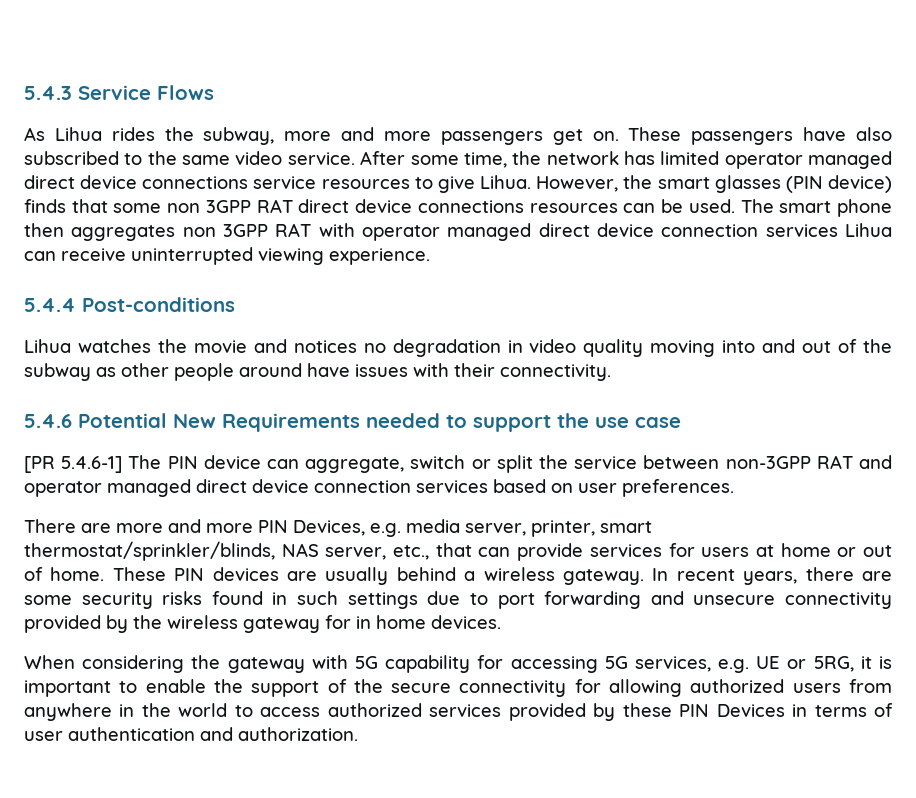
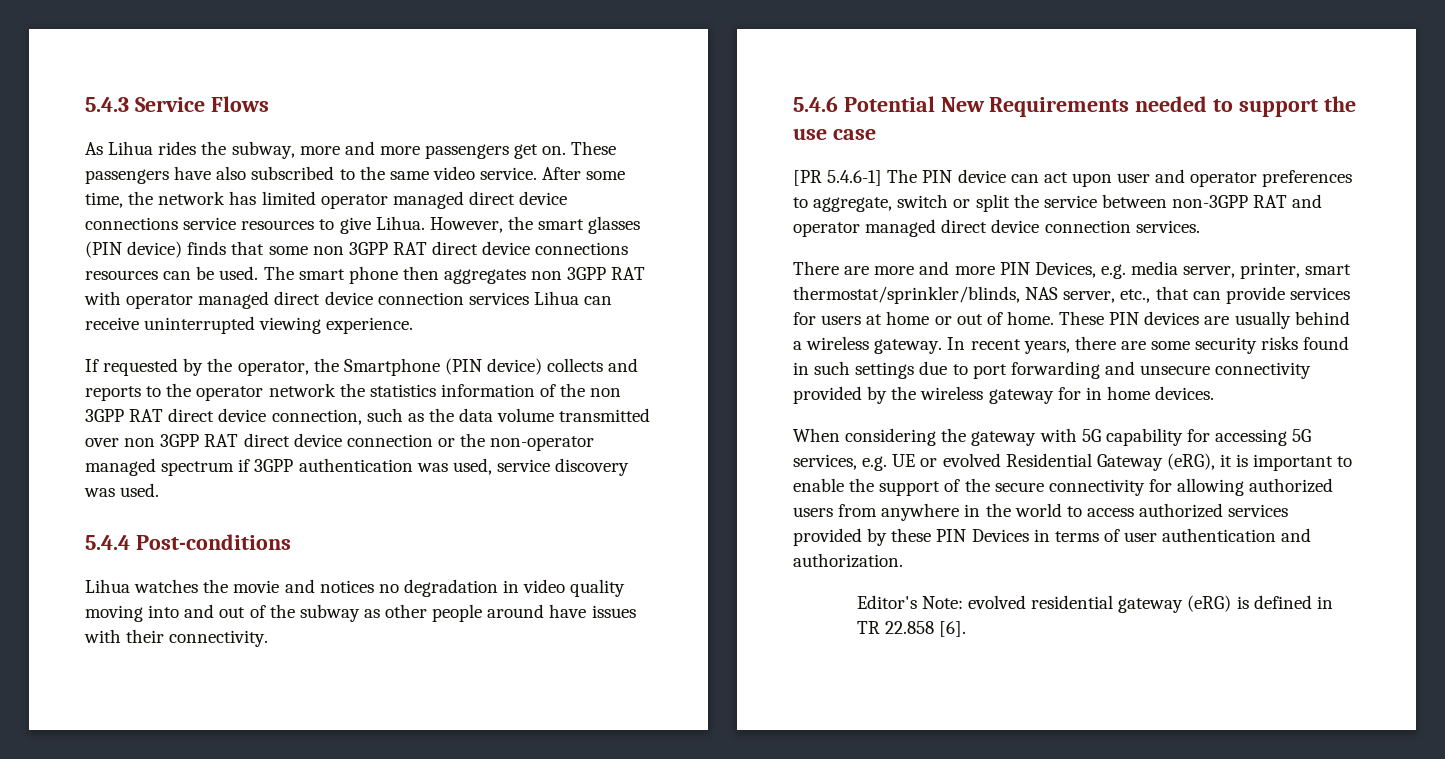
+ If requested by the operator, the Smartphone (PIN device) collects and reports to the operator network the statistics information of the non 3GPP RAT direct device connection, such as the data volume transmitted over non 3GPP RAT direct device connection or the non-operator managed spectrum if 3GPP authentication was used, service discovery was used.
- [PR 5.4.6-1] The PIN device can aggregate, switch or split the service between non-3GPP RAT and operator managed direct device connection services based on user preferences.
+ [PR 5.4.6-1] The PIN device can act upon user and operator preferences to aggregate, switch or split the service between non-3GPP RAT and operator managed direct device connection services.
- When considering the gateway with 5G capability for accessing 5G services, e.g. UE or 5RG, it is important to enable the support of the secure connectivity for allowing authorized users from anywhere in the world to access authorized services provided by these PIN Devices in terms of user authentication and authorization.
+ When considering the gateway with 5G capability for accessing 5G services, e.g. UE or evolved Residential Gateway (eRG), it is important to enable the support of the secure connectivity for allowing authorized users from anywhere in the world to access authorized services provided by these PIN Devices in terms of user authentication and authorization.
+ Editor's Note: evolved residential gateway (eRG) is defined in TR 22.858 [6].

